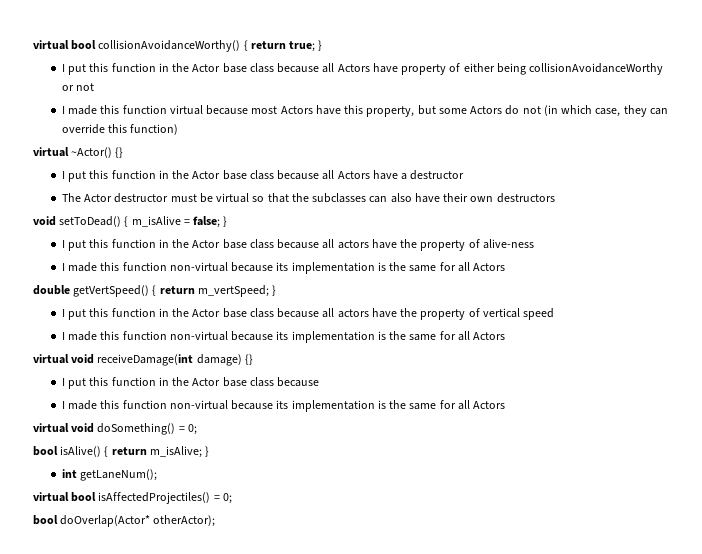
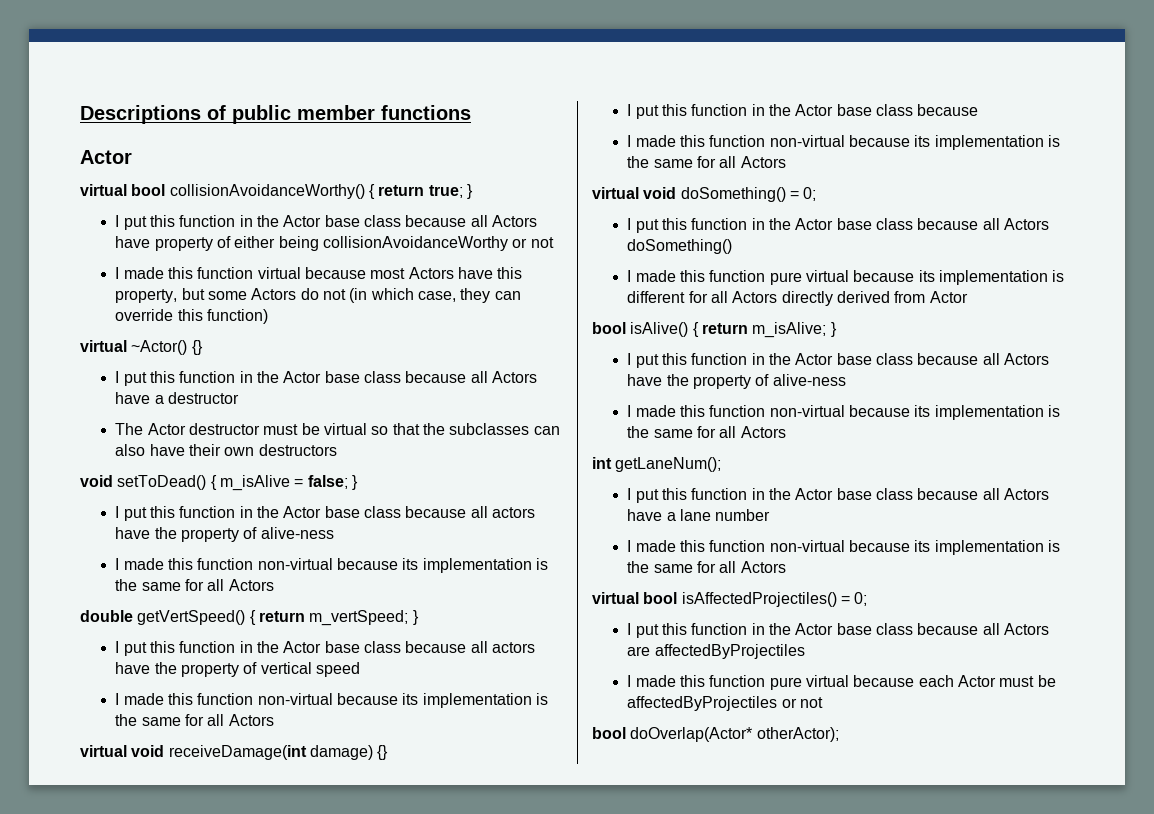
+ Descriptions of public member functions
+ Actor
+ I put this function in the Actor base class because all Actors doSomething()
+ I made this function pure virtual because its implementation is different for all Actors directly derived from Actor
+ I put this function in the Actor base class because all Actors have the property of alive-ness
+ I made this function non-virtual because its implementation is the same for all Actors
  int getLaneNum();
+ I put this function in the Actor base class because all Actors have a lane number
+ I made this function non-virtual because its implementation is the same for all Actors
+ I put this function in the Actor base class because all Actors are affectedByProjectiles
+ I made this function pure virtual because each Actor must be affectedByProjectiles or not

